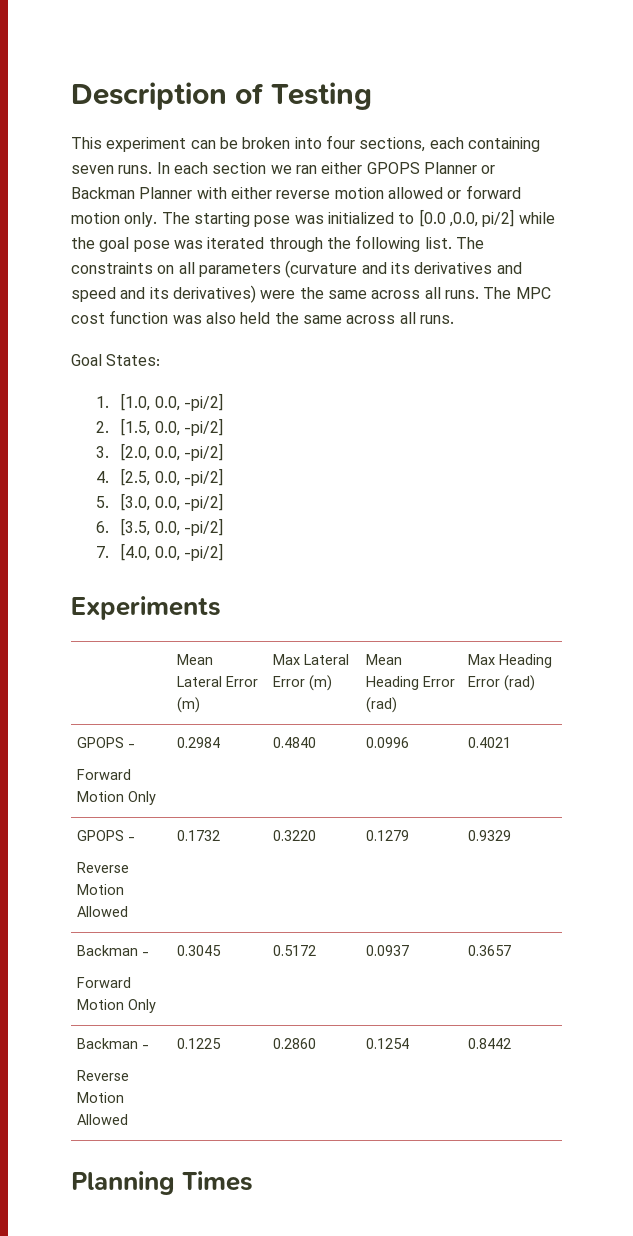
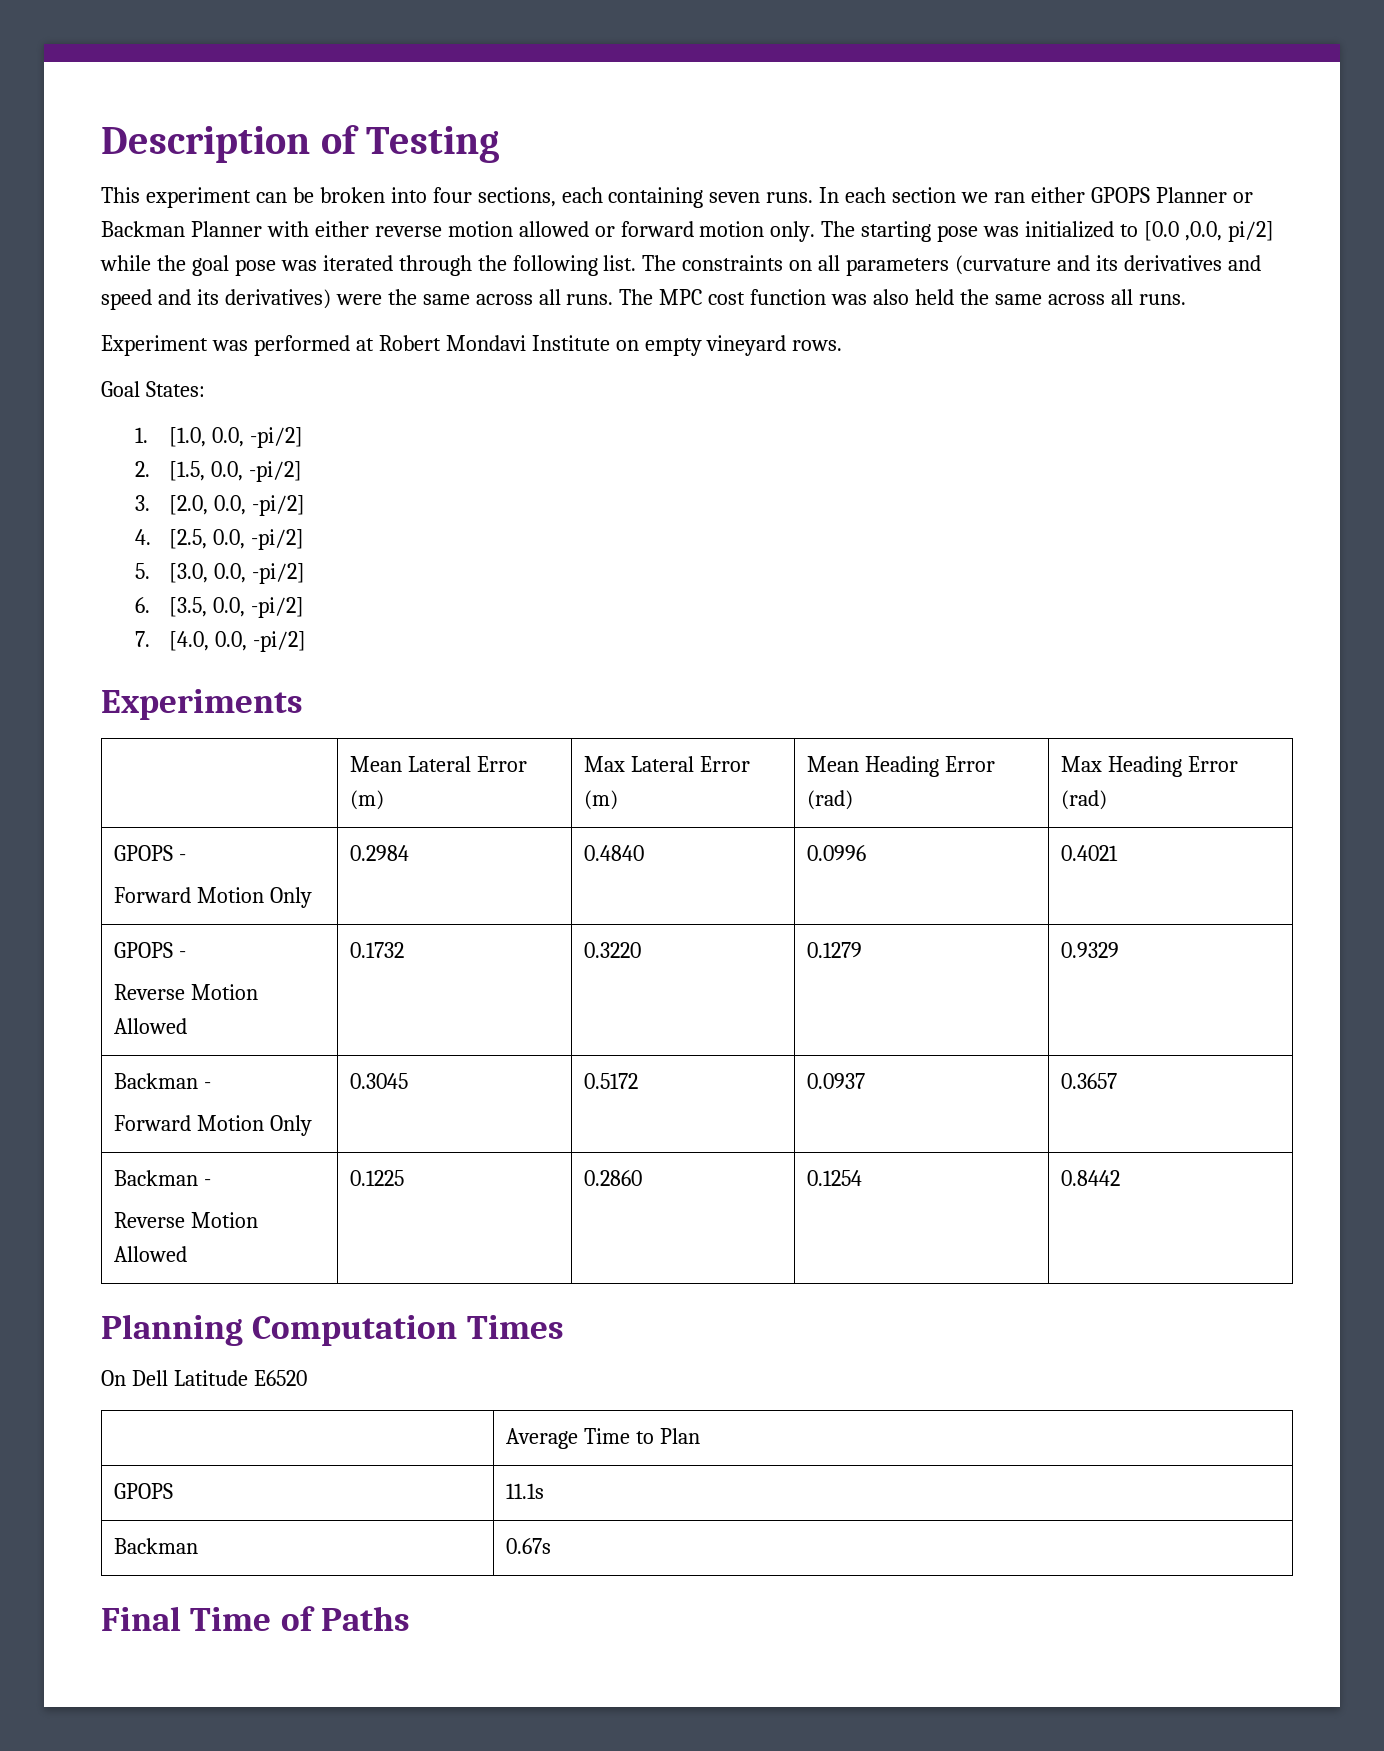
+ Experiment was performed at Robert Mondavi Institute on empty vineyard rows.
- Planning Times
+ Planning Computation Times
+ On Dell Latitude E6520
+ | Average Time to Plan
+ GPOPS | 11.1s
+ Backman | 0.67s
+ Final Time of Paths

